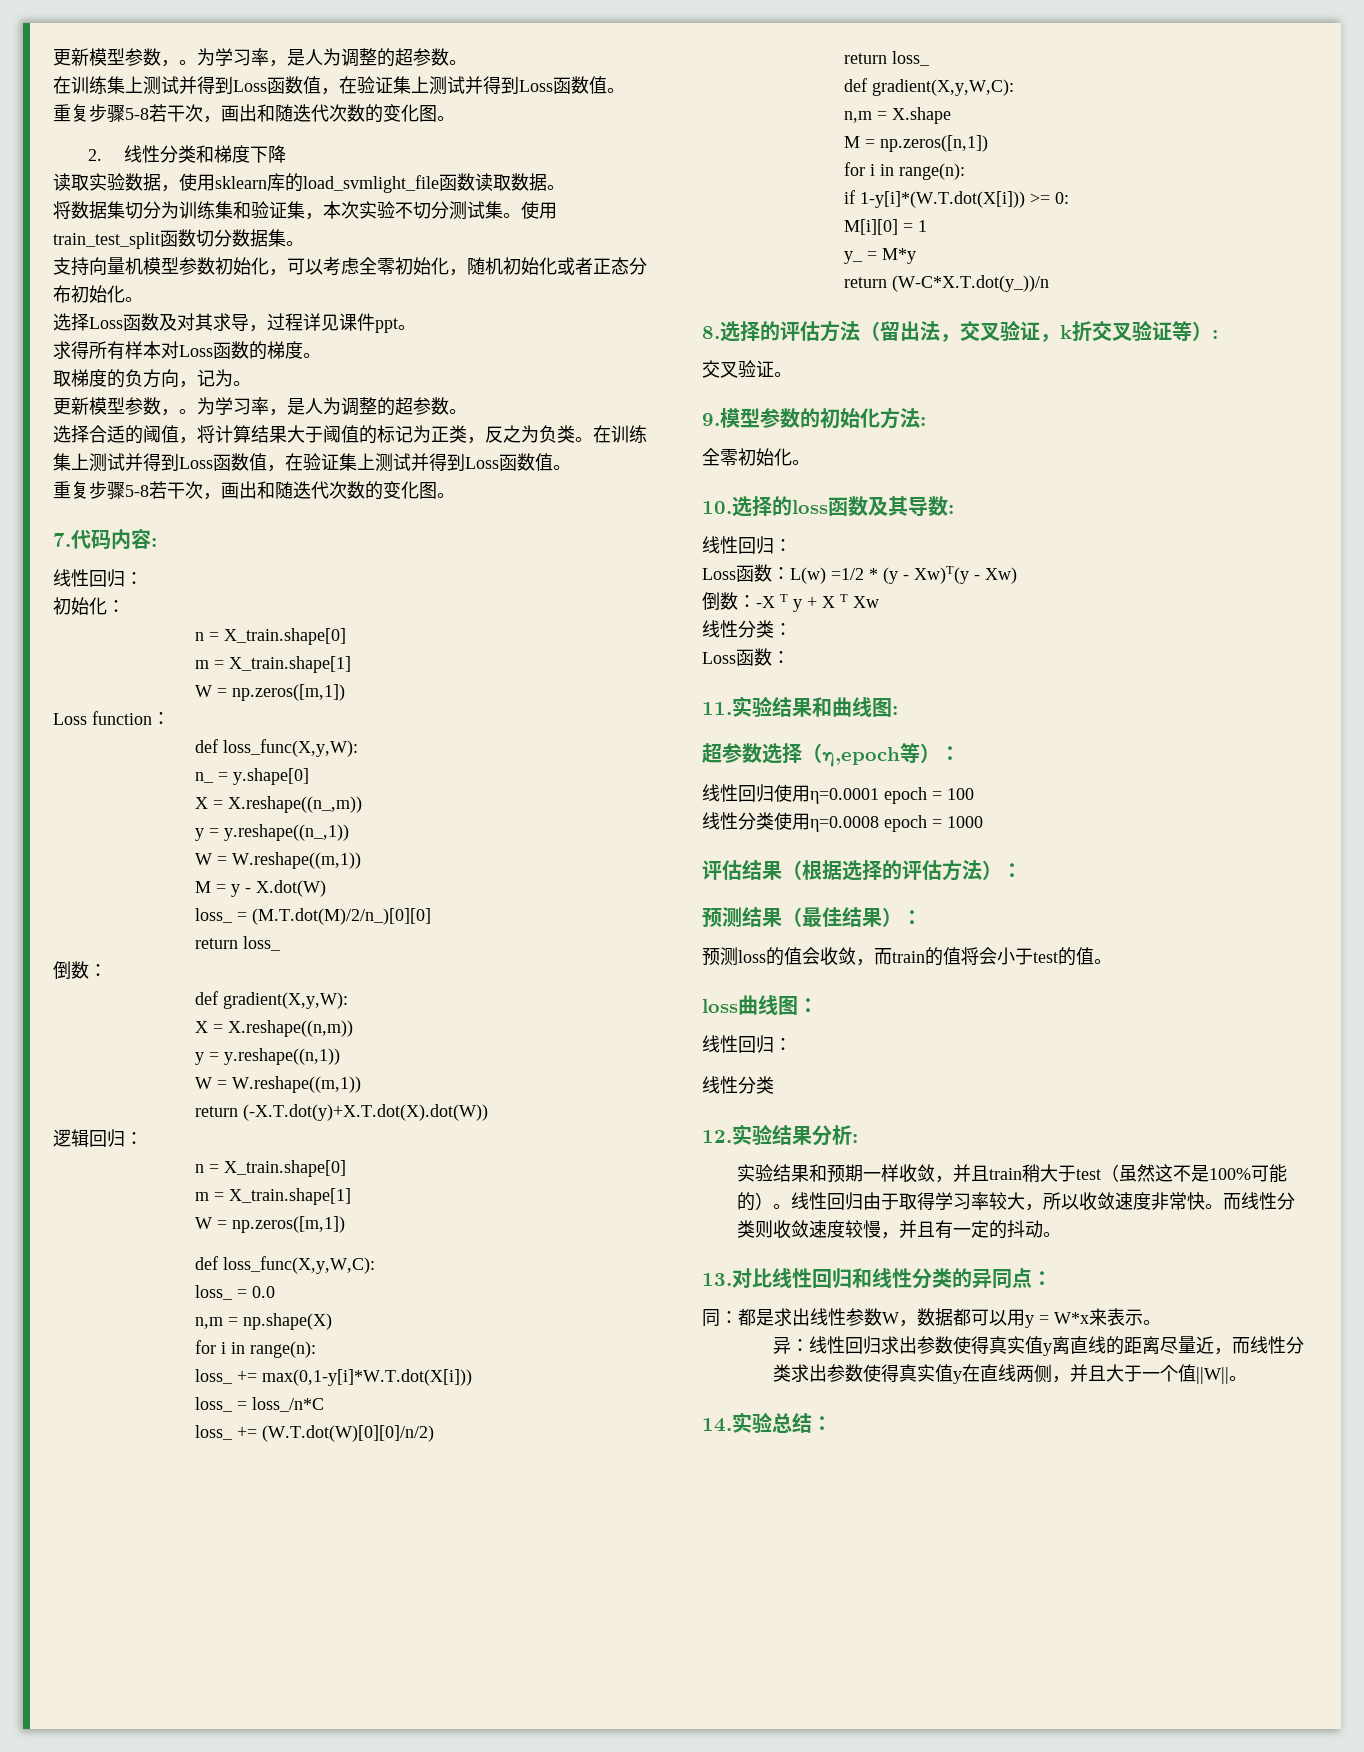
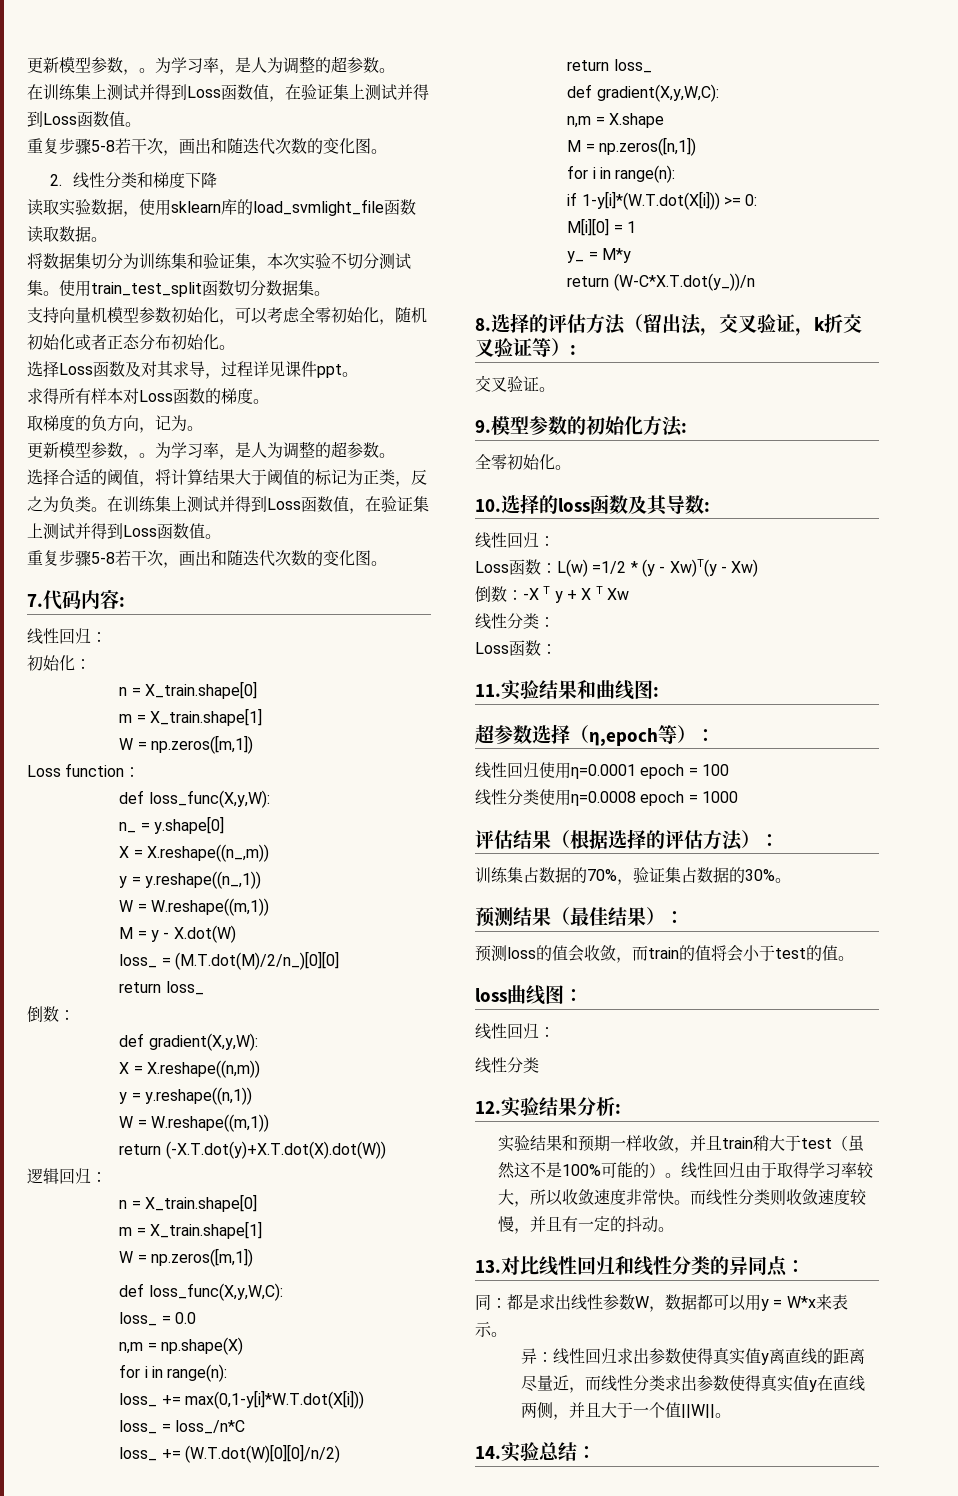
+ 训练集占数据的70%，验证集占数据的30%。

